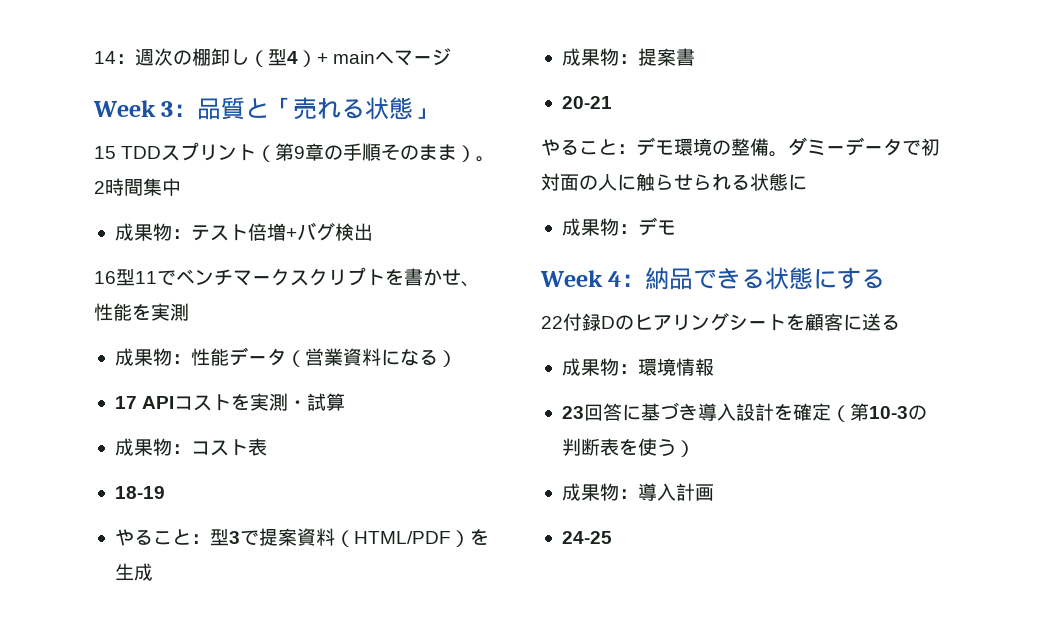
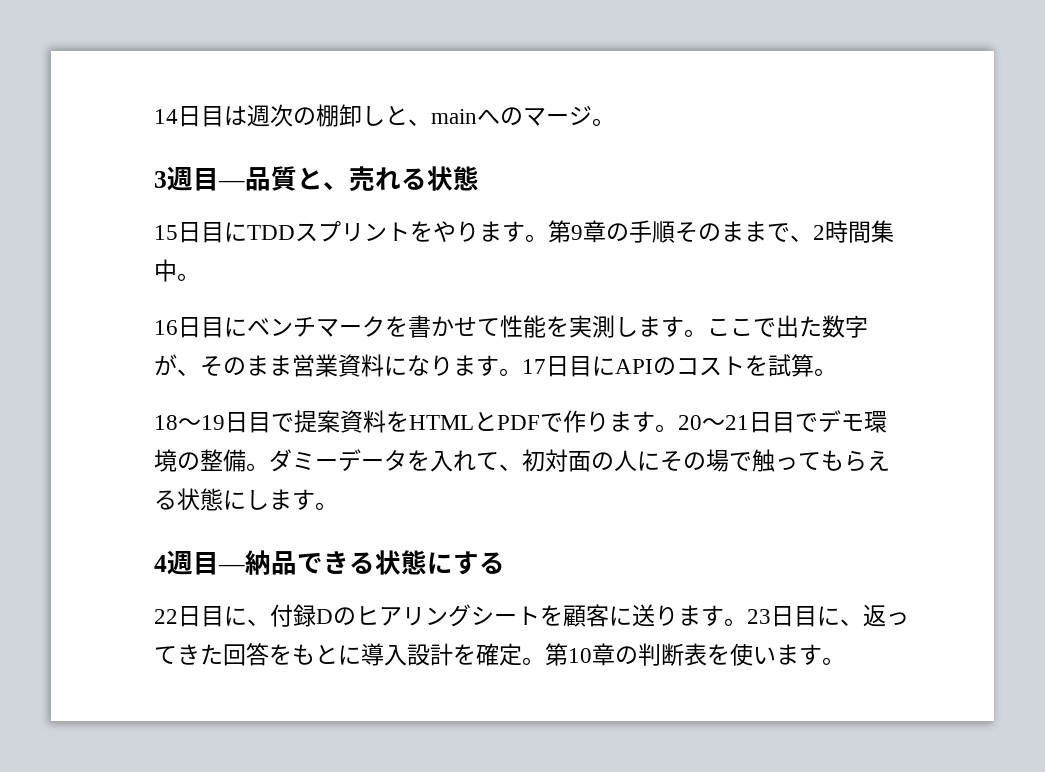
- 14：週次の棚卸し（型4）+ mainへマージ
- Week 3：品質と「売れる状態」
+ 14日目は週次の棚卸しと、mainへのマージ。
+ 3週目—品質と、売れる状態
- 15 TDDスプリント（第9章の手順そのまま）。2時間集中
- 成果物：テスト倍増+バグ検出
+ 15日目にTDDスプリントをやります。第9章の手順そのままで、2時間集中。
- 16型11でベンチマークスクリプトを書かせ、性能を実測
- 成果物：性能データ（営業資料になる）
- 17 APIコストを実測・試算
- 成果物：コスト表
- 18-19
- やること：型3で提案資料（HTML/PDF）を生成
- 成果物：提案書
- 20-21
- やること：デモ環境の整備。
+ 16日目にベンチマークを書かせて性能を実測します。ここで出た数字が、そのまま営業資料になります。17日目にAPIのコストを試算。
+ 18〜19日目で提案資料をHTMLとPDFで作ります。20〜21日目でデモ環境の整備。
- ダミーデータで初対面の人に触らせられる状態に
- 成果物：デモ
- Week 4：納品できる状態にする
+ ダミーデータを入れて、初対面の人にその場で触ってもらえる状態にします。
+ 4週目—納品できる状態にする
- 22付録Dのヒアリングシートを顧客に送る
- 成果物：環境情報
- 23回答に基づき導入設計を確定（第10-3の判断表を使う）
- 成果物：導入計画
- 24-25
+ 22日目に、付録Dのヒアリングシートを顧客に送ります。23日目に、返ってきた回答をもとに導入設計を確定。第10章の判断表を使います。

